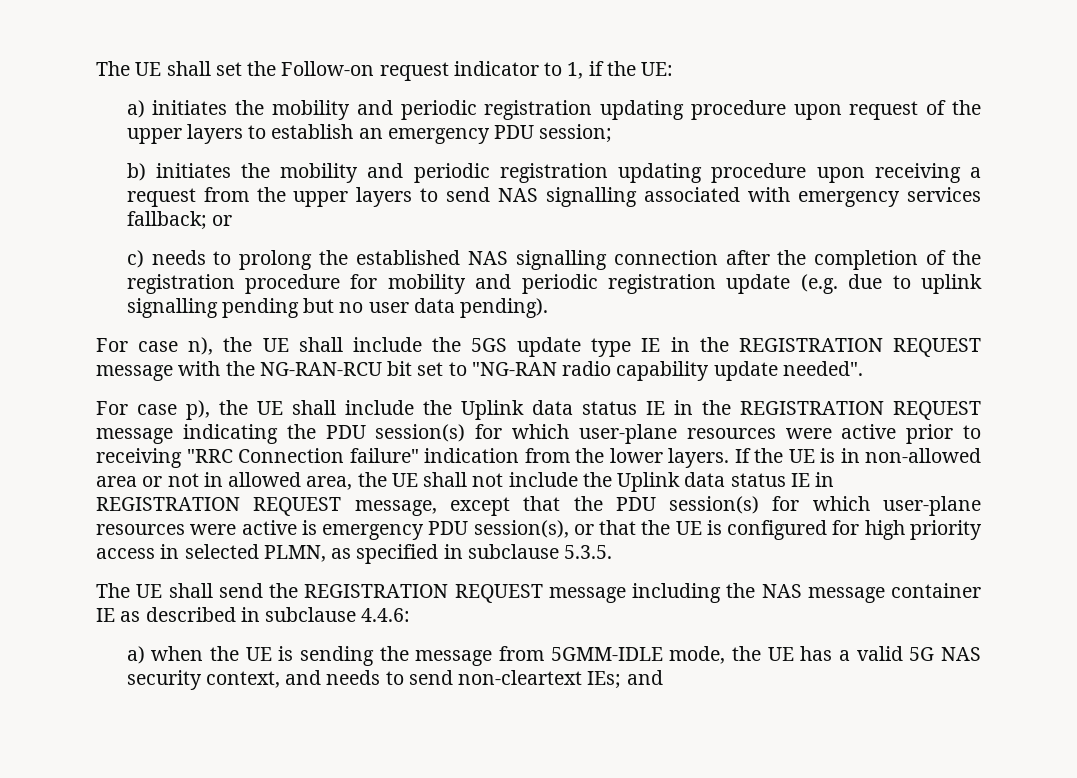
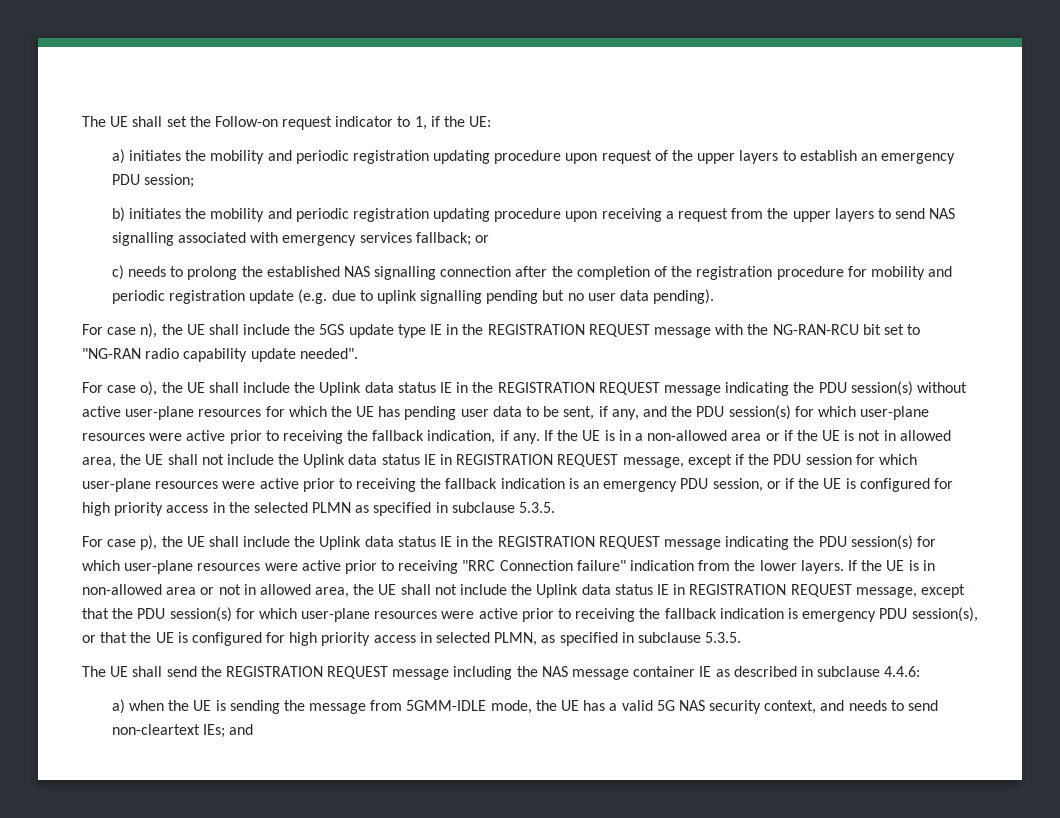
+ For case o), the UE shall include the Uplink data status IE in the REGISTRATION REQUEST message indicating the PDU session(s) without active user-plane resources for which the UE has pending user data to be sent, if any, and the PDU session(s) for which user-plane resources were active prior to receiving the fallback indication, if any. If the UE is in a non-allowed area or if the UE is not in allowed area, the UE shall not include the Uplink data status IE in REGISTRATION REQUEST message, except if the PDU session for which user-plane resources were active prior to receiving the fallback indication is an emergency PDU session, or if the UE is configured for high priority access in the selected PLMN as specified in subclause 5.3.5.
- If the UE is in non-allowed area or not in allowed area, the UE shall not include the Uplink data status IE in REGISTRATION REQUEST message, except that the PDU session(s) for which user-plane resources were active is emergency PDU session(s), or that the UE is configured for high priority access in selected PLMN, as specified in subclause 5.3.5.
+ If the UE is in non-allowed area or not in allowed area, the UE shall not include the Uplink data status IE in REGISTRATION REQUEST message, except that the PDU session(s) for which user-plane resources were active prior to receiving the fallback indication is emergency PDU session(s), or that the UE is configured for high priority access in selected PLMN, as specified in subclause 5.3.5.

